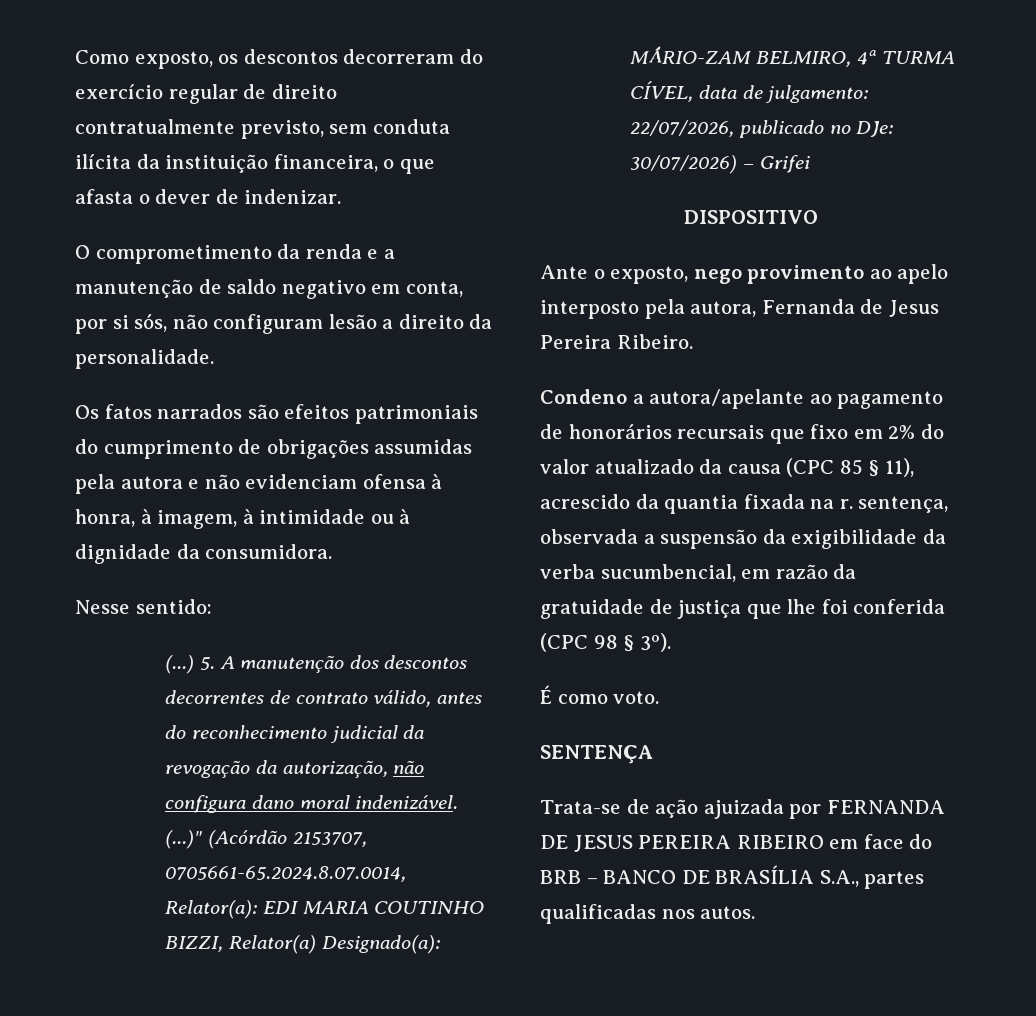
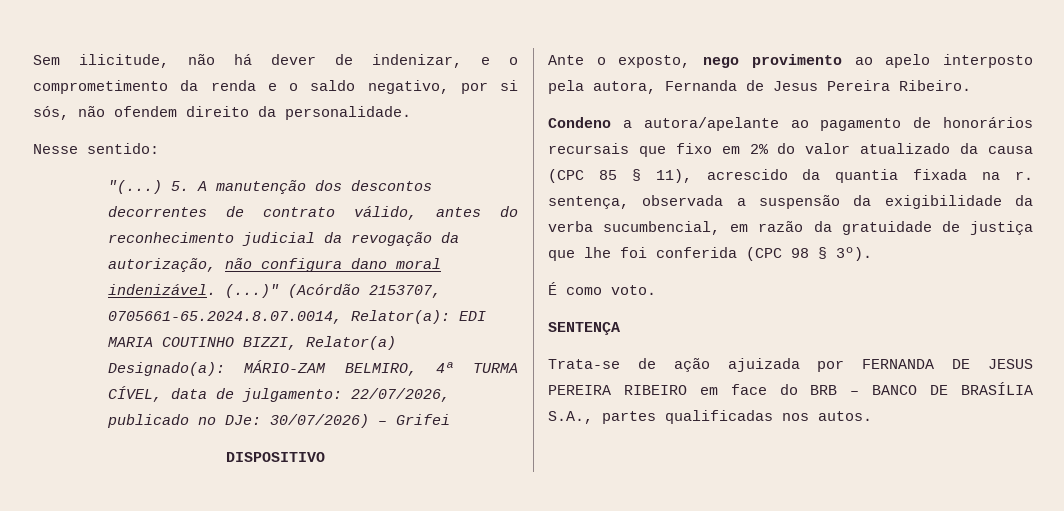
- Como exposto, os descontos decorreram do exercício regular de direito contratualmente previsto, sem conduta ilícita da instituição financeira, o que afasta o dever de indenizar.
- O comprometimento da renda e a manutenção de saldo negativo em conta, por si sós, não configuram lesão a direito da personalidade.
+ Sem ilicitude, não há dever de indenizar, e o comprometimento da renda e o saldo negativo, por si sós, não ofendem direito da personalidade.
- Os fatos narrados são efeitos patrimoniais do cumprimento de obrigações assumidas pela autora e não evidenciam ofensa à honra, à imagem, à intimidade ou à dignidade da consumidora.
- (...)
+ "(...)

